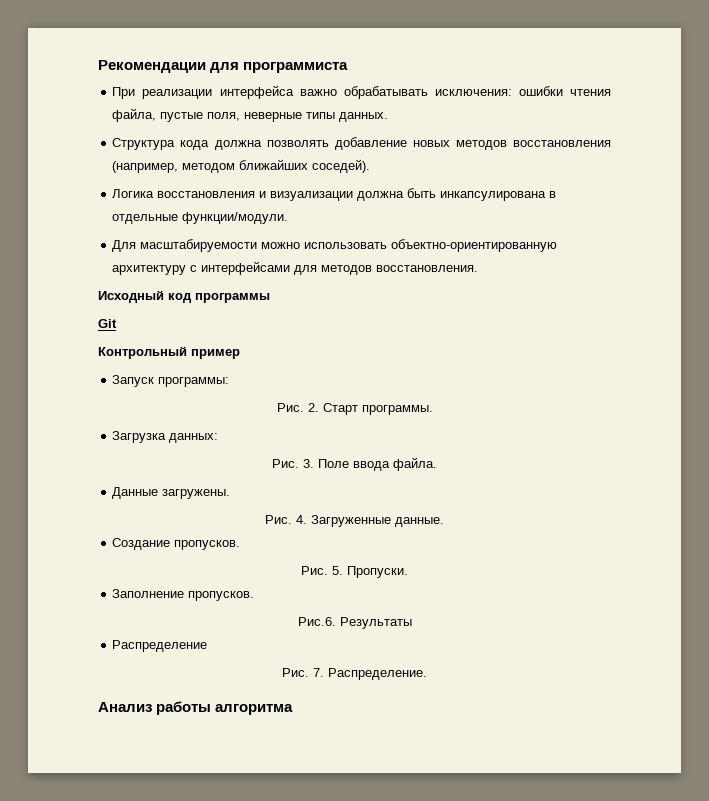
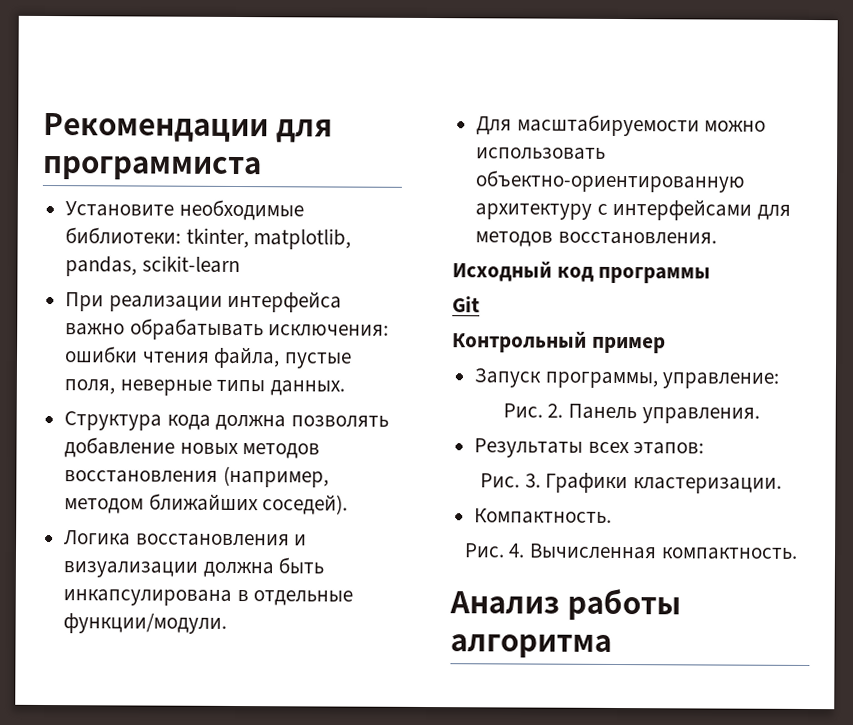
+ Установите необходимые библиотеки: tkinter, matplotlib, pandas, scikit-learn
- Запуск программы:
+ Запуск программы, управление:
- Рис. 2. Старт программы.
- Загрузка данных:
- Рис. 3. Поле ввода файла.
- Данные загружены.
- Рис. 4. Загруженные данные.
- Создание пропусков.
- Рис. 5. Пропуски.
- Заполнение пропусков.
- Рис.6. Результаты
- Распределение
- Рис. 7. Распределение.
+ Рис. 2. Панель управления.
+ Результаты всех этапов:
+ Рис. 3. Графики кластеризации.
+ Компактность.
+ Рис. 4. Вычисленная компактность.

